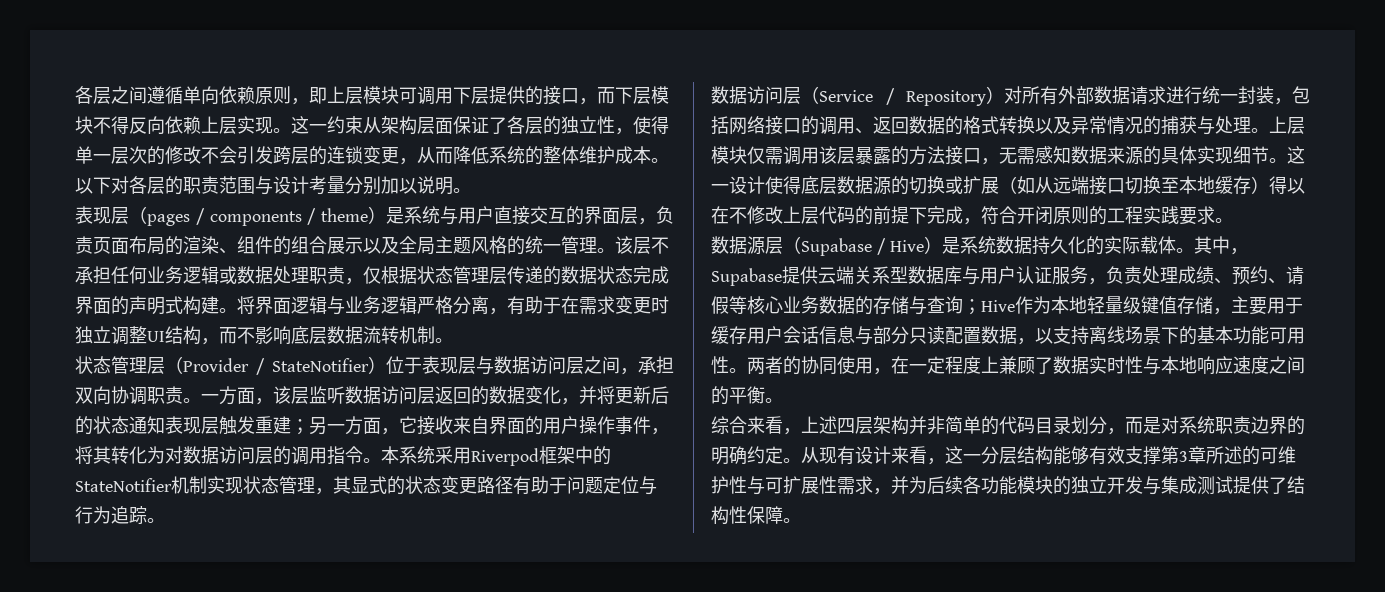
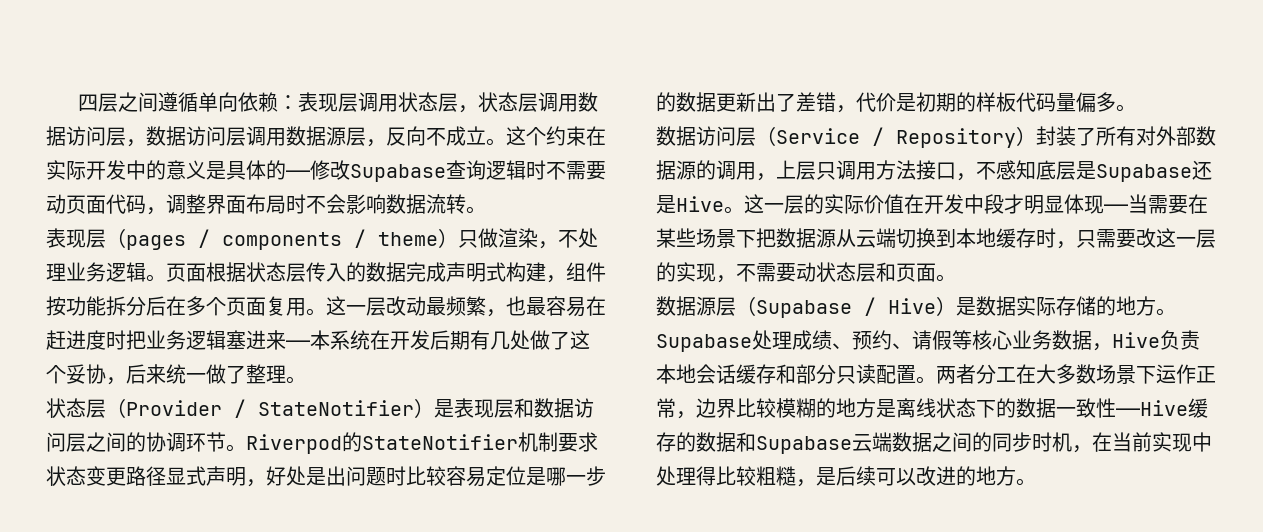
- 各层之间遵循单向依赖原则，即上层模块可调用下层提供的接口，而下层模块不得反向依赖上层实现。这一约束从架构层面保证了各层的独立性，使得单一层次的修改不会引发跨层的连锁变更，从而降低系统的整体维护成本。以下对各层的职责范围与设计考量分别加以说明。
+ 四层之间遵循单向依赖：表现层调用状态层，状态层调用数据访问层，数据访问层调用数据源层，反向不成立。这个约束在实际开发中的意义是具体的——修改Supabase查询逻辑时不需要动页面代码，调整界面布局时不会影响数据流转。
- 表现层（pages / components / theme）是系统与用户直接交互的界面层，负责页面布局的渲染、组件的组合展示以及全局主题风格的统一管理。该层不承担任何业务逻辑或数据处理职责，仅根据状态管理层传递的数据状态完成界面的声明式构建。将界面逻辑与业务逻辑严格分离，有助于在需求变更时独立调整UI结构，而不影响底层数据流转机制。
+ 表现层（pages / components / theme）只做渲染，不处理业务逻辑。页面根据状态层传入的数据完成声明式构建，组件按功能拆分后在多个页面复用。这一层改动最频繁，也最容易在赶进度时把业务逻辑塞进来——本系统在开发后期有几处做了这个妥协，后来统一做了整理。
- 状态管理层（Provider / StateNotifier）位于表现层与数据访问层之间，承担双向协调职责。一方面，该层监听数据访问层返回的数据变化，并将更新后的状态通知表现层触发重建；另一方面，它接收来自界面的用户操作事件，将其转化为对数据访问层的调用指令。本系统采用Riverpod框架中的StateNotifier机制实现状态管理，其显式的状态变更路径有助于问题定位与行为追踪。
+ 状态层（Provider / StateNotifier）是表现层和数据访问层之间的协调环节。Riverpod的StateNotifier机制要求状态变更路径显式声明，好处是出问题时比较容易定位是哪一步的数据更新出了差错，代价是初期的样板代码量偏多。
- 数据访问层（Service / Repository）对所有外部数据请求进行统一封装，包括网络接口的调用、返回数据的格式转换以及异常情况的捕获与处理。上层模块仅需调用该层暴露的方法接口，无需感知数据来源的具体实现细节。这一设计使得底层数据源的切换或扩展（如从远端接口切换至本地缓存）得以在不修改上层代码的前提下完成，符合开闭原则的工程实践要求。
+ 数据访问层（Service / Repository）封装了所有对外部数据源的调用，上层只调用方法接口，不感知底层是Supabase还是Hive。这一层的实际价值在开发中段才明显体现——当需要在某些场景下把数据源从云端切换到本地缓存时，只需要改这一层的实现，不需要动状态层和页面。
- 数据源层（Supabase / Hive）是系统数据持久化的实际载体。其中，Supabase提供云端关系型数据库与用户认证服务，负责处理成绩、预约、请假等核心业务数据的存储与查询；Hive作为本地轻量级键值存储，主要用于缓存用户会话信息与部分只读配置数据，以支持离线场景下的基本功能可用性。两者的协同使用，在一定程度上兼顾了数据实时性与本地响应速度之间的平衡。
- 综合来看，上述四层架构并非简单的代码目录划分，而是对系统职责边界的明确约定。从现有设计来看，这一分层结构能够有效支撑第3章所述的可维护性与可扩展性需求，并为后续各功能模块的独立开发与集成测试提供了结构性保障。
+ 数据源层（Supabase / Hive）是数据实际存储的地方。Supabase处理成绩、预约、请假等核心业务数据，Hive负责本地会话缓存和部分只读配置。两者分工在大多数场景下运作正常，边界比较模糊的地方是离线状态下的数据一致性——Hive缓存的数据和Supabase云端数据之间的同步时机，在当前实现中处理得比较粗糙，是后续可以改进的地方。

